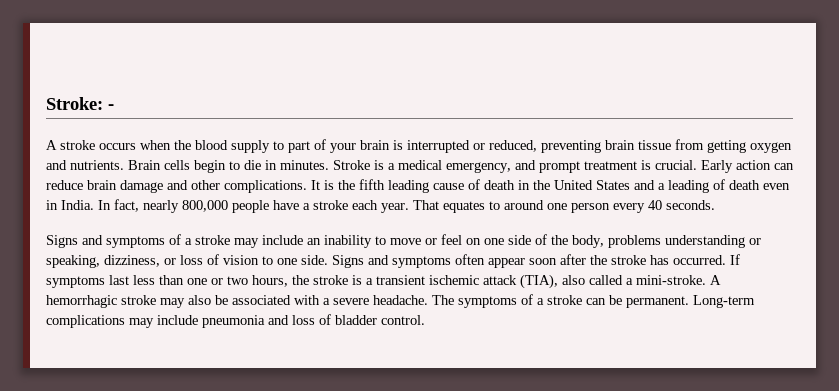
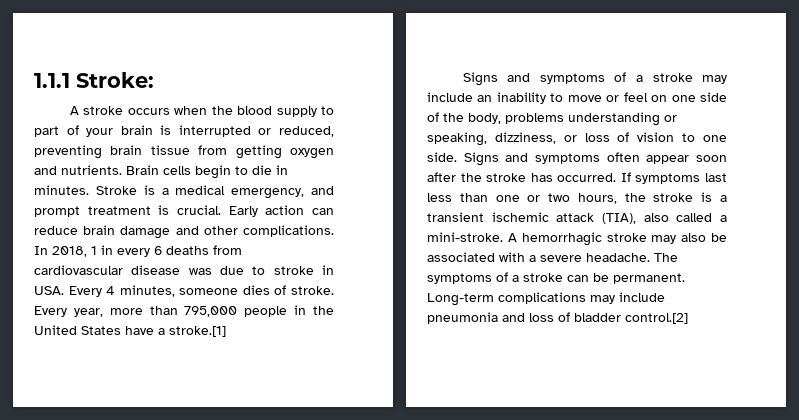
- Stroke: -
+ 1.1.1 Stroke:
- It is the fifth leading cause of death in the United States and a leading of death even in India. In fact, nearly 800,000 people have a stroke each year. That equates to around one person every 40 seconds.
+ In 2018, 1 in every 6 deaths from cardiovascular disease was due to stroke in USA. Every 4 minutes, someone dies of stroke. Every year, more than 795,000 people in the United States have a stroke.[1]
- Long-term complications may include pneumonia and loss of bladder control.
+ Long-term complications may include pneumonia and loss of bladder control.[2]

